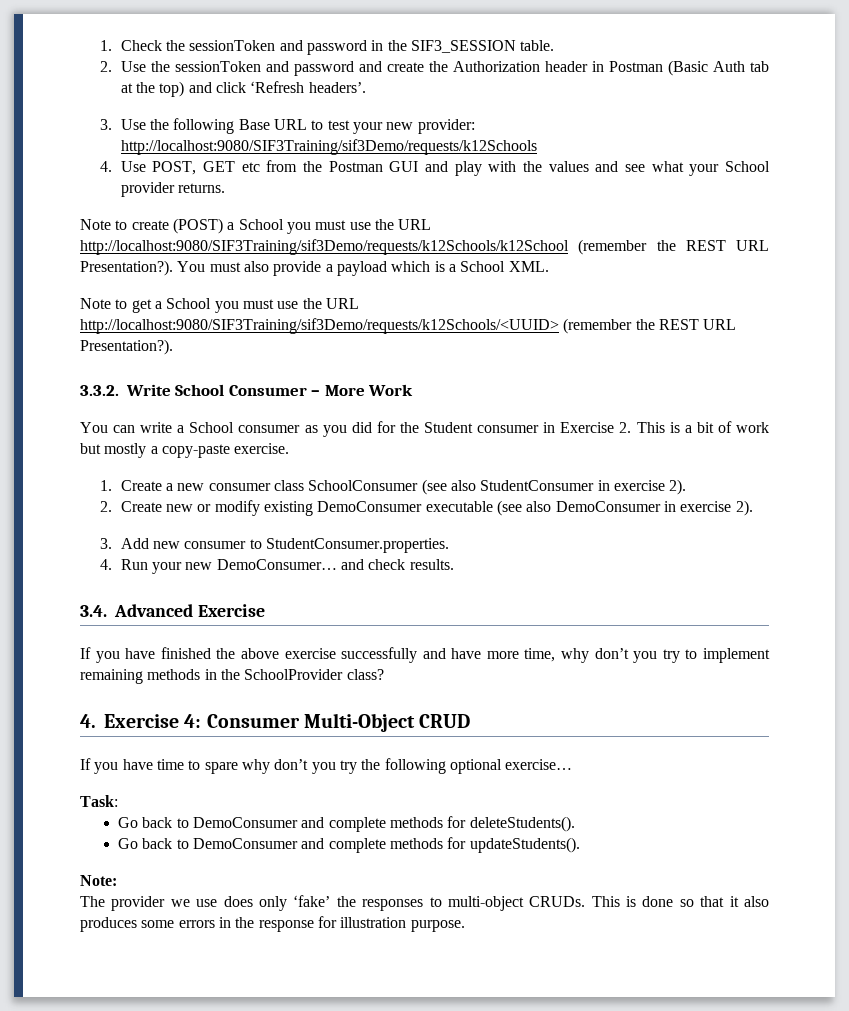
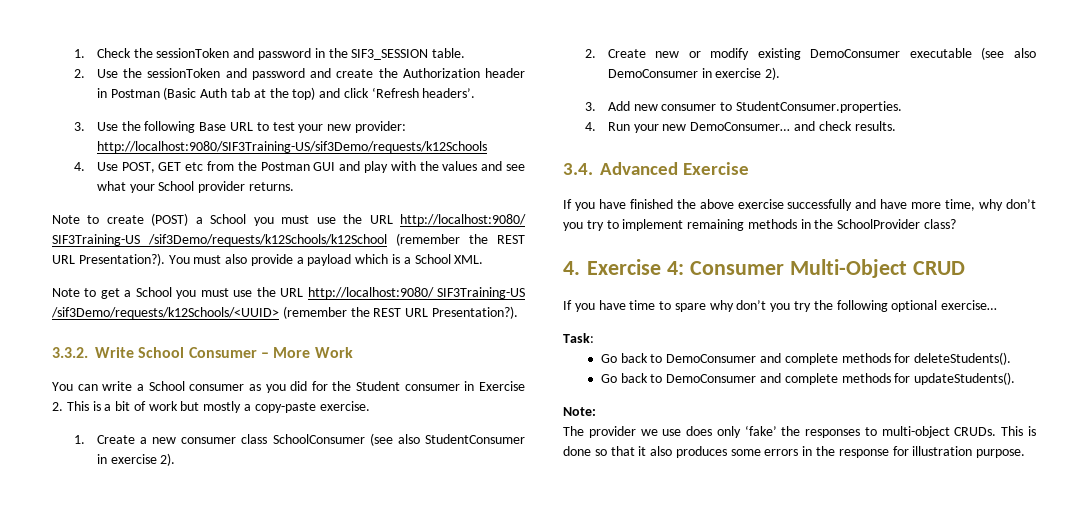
- 3. Use the following Base URL to test your new provider: http://localhost:9080/SIF3Training/sif3Demo/requests/k12Schools
+ 3. Use the following Base URL to test your new provider: http://localhost:9080/SIF3Training-US/sif3Demo/requests/k12Schools
- Note to create (POST) a School you must use the URL http://localhost:9080/SIF3Training/sif3Demo/requests/k12Schools/k12School (remember the REST URL Presentation?).
+ Note to create (POST) a School you must use the URL http://localhost:9080/ SIF3Training-US /sif3Demo/requests/k12Schools/k12School (remember the REST URL Presentation?).
- Note to get a School you must use the URL http://localhost:9080/SIF3Training/sif3Demo/requests/k12Schools/<UUID> (remember the REST URL Presentation?).
+ Note to get a School you must use the URL http://localhost:9080/ SIF3Training-US /sif3Demo/requests/k12Schools/<UUID> (remember the REST URL Presentation?).

